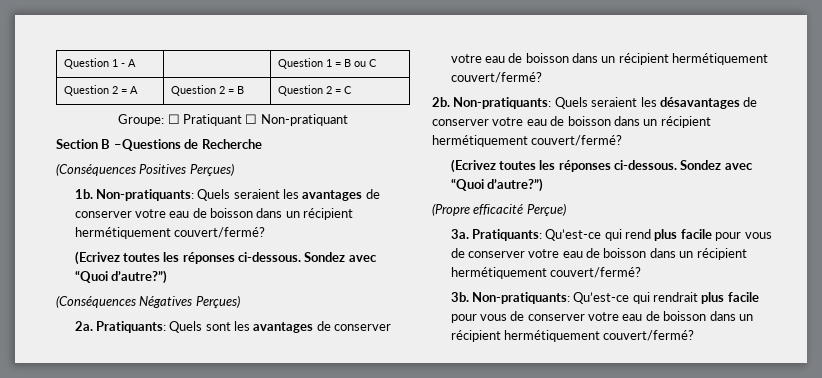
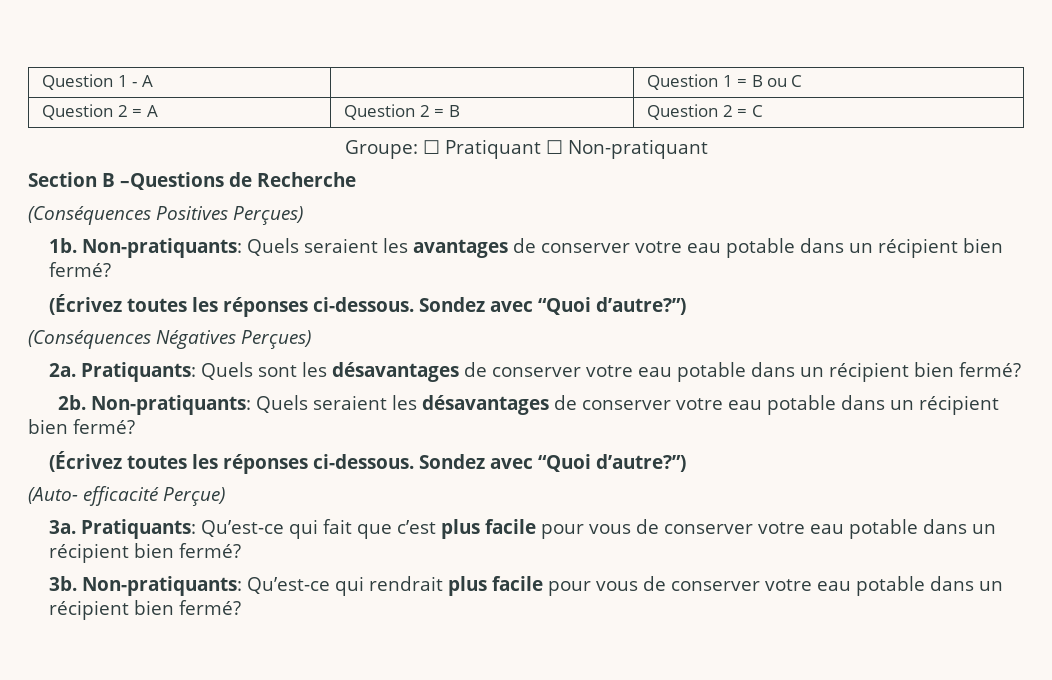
- Non-pratiquants: Quels seraient les avantages de conserver votre eau de boisson dans un récipient hermétiquement couvert/fermé?
- (Ecrivez toutes les réponses ci-dessous.
+ Non-pratiquants: Quels seraient les avantages de conserver votre eau potable dans un récipient bien fermé?
+ (Écrivez toutes les réponses ci-dessous.
- Pratiquants: Quels sont les avantages de conserver votre eau de boisson dans un récipient hermétiquement couvert/fermé?
+ Pratiquants: Quels sont les désavantages de conserver votre eau potable dans un récipient bien fermé?
- Non-pratiquants: Quels seraient les désavantages de conserver votre eau de boisson dans un récipient hermétiquement couvert/fermé?
- (Ecrivez toutes les réponses ci-dessous. Sondez avec “Quoi d’autre?”)
- (Propre efficacité Perçue)
+ Non-pratiquants: Quels seraient les désavantages de conserver votre eau potable dans un récipient bien fermé?
+ (Écrivez toutes les réponses ci-dessous. Sondez avec “Quoi d’autre?”)
+ (Auto- efficacité Perçue)
- Pratiquants: Qu’est-ce qui rend plus facile pour vous de conserver votre eau de boisson dans un récipient hermétiquement couvert/fermé?
+ Pratiquants: Qu’est-ce qui fait que c’est plus facile pour vous de conserver votre eau potable dans un récipient bien fermé?
- Non-pratiquants: Qu’est-ce qui rendrait plus facile pour vous de conserver votre eau de boisson dans un récipient hermétiquement couvert/fermé?
+ Non-pratiquants: Qu’est-ce qui rendrait plus facile pour vous de conserver votre eau potable dans un récipient bien fermé?

